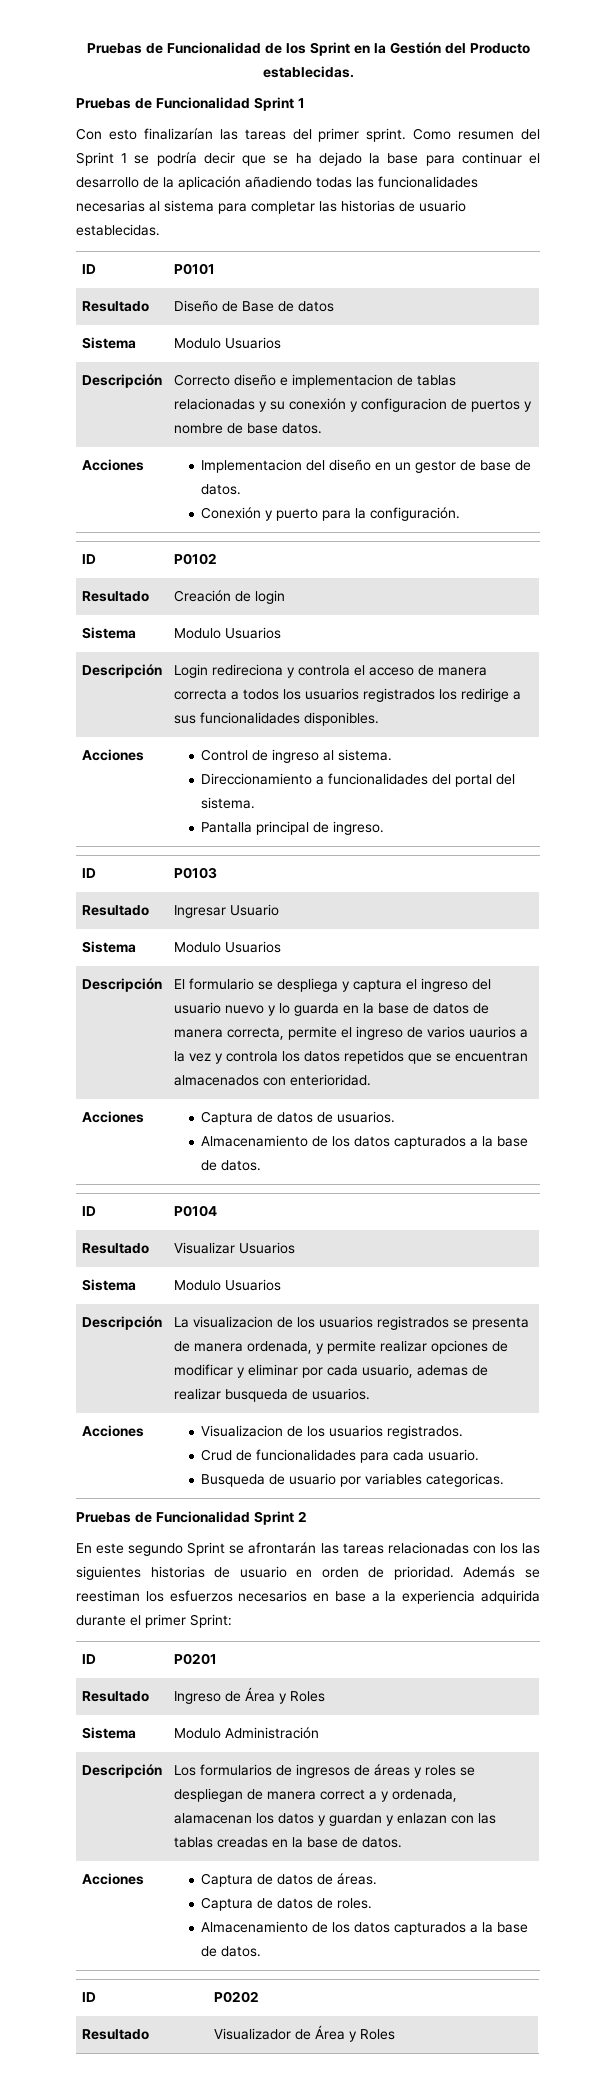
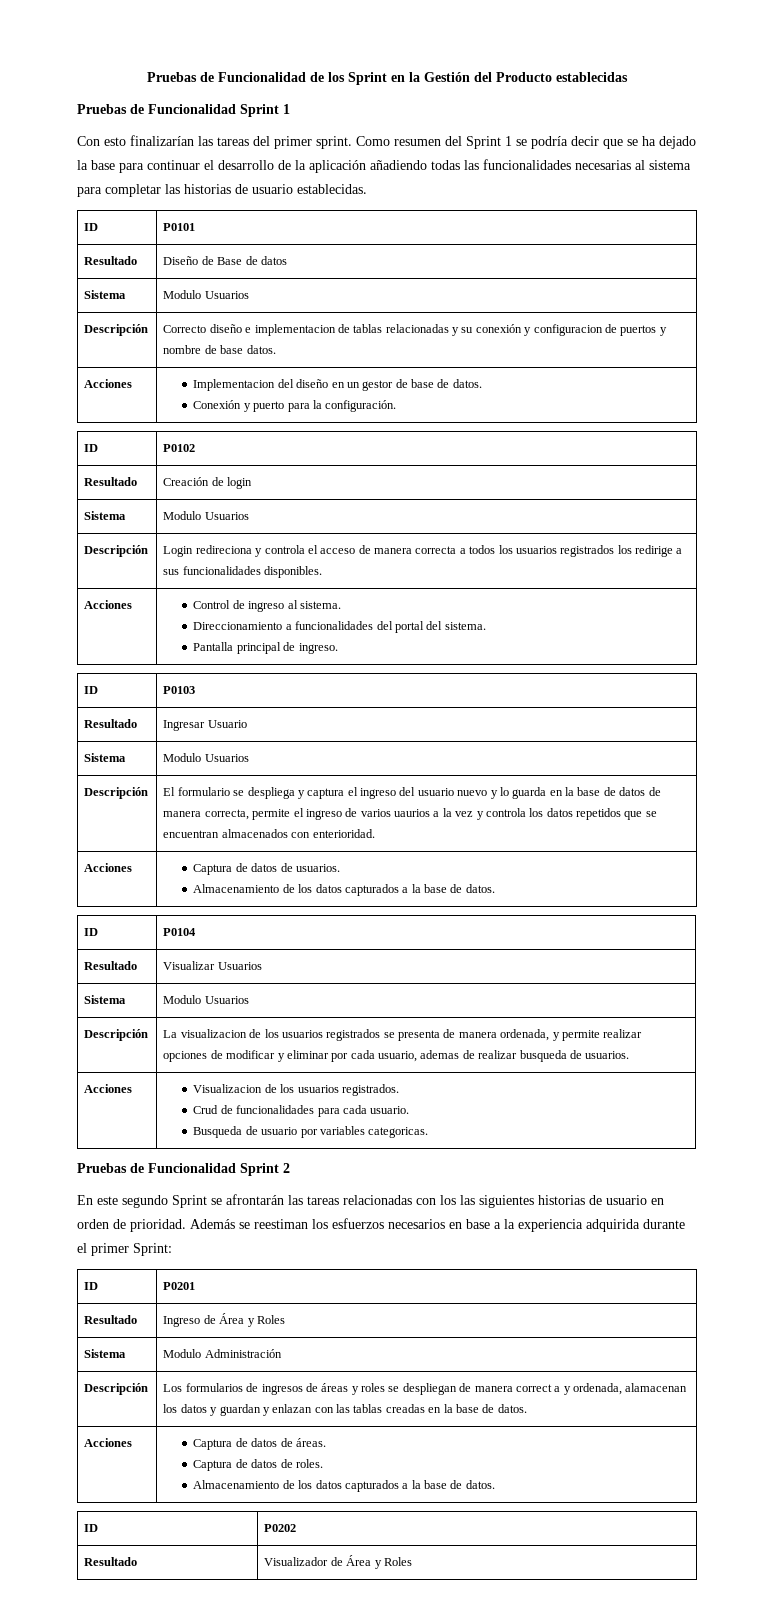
- Pruebas de Funcionalidad de los Sprint en la Gestión del Producto establecidas.
+ Pruebas de Funcionalidad de los Sprint en la Gestión del Producto establecidas

